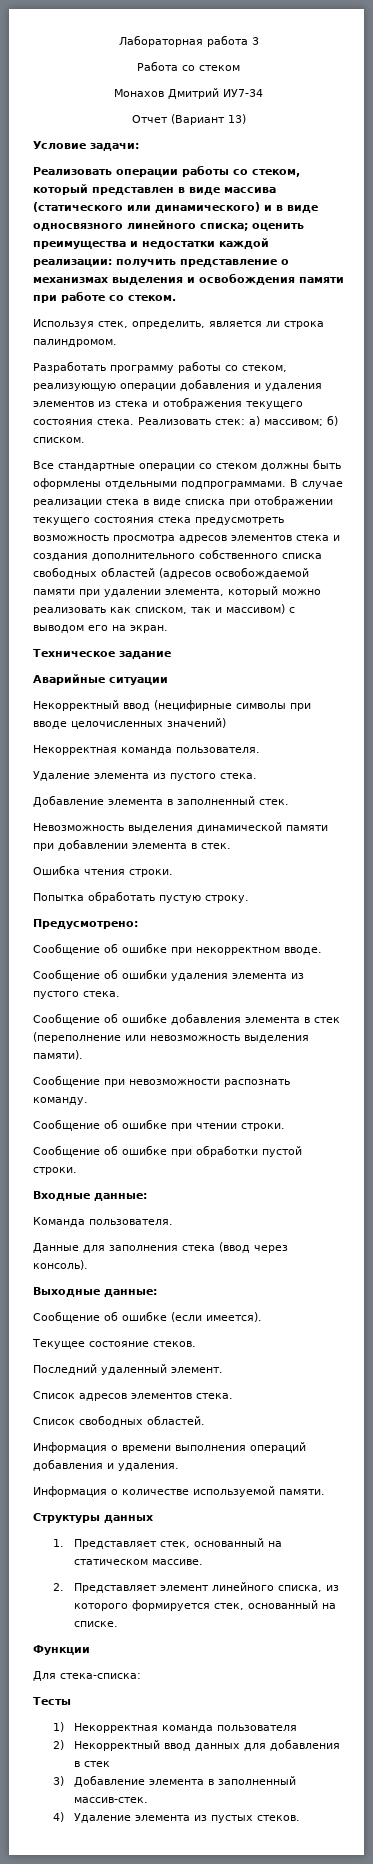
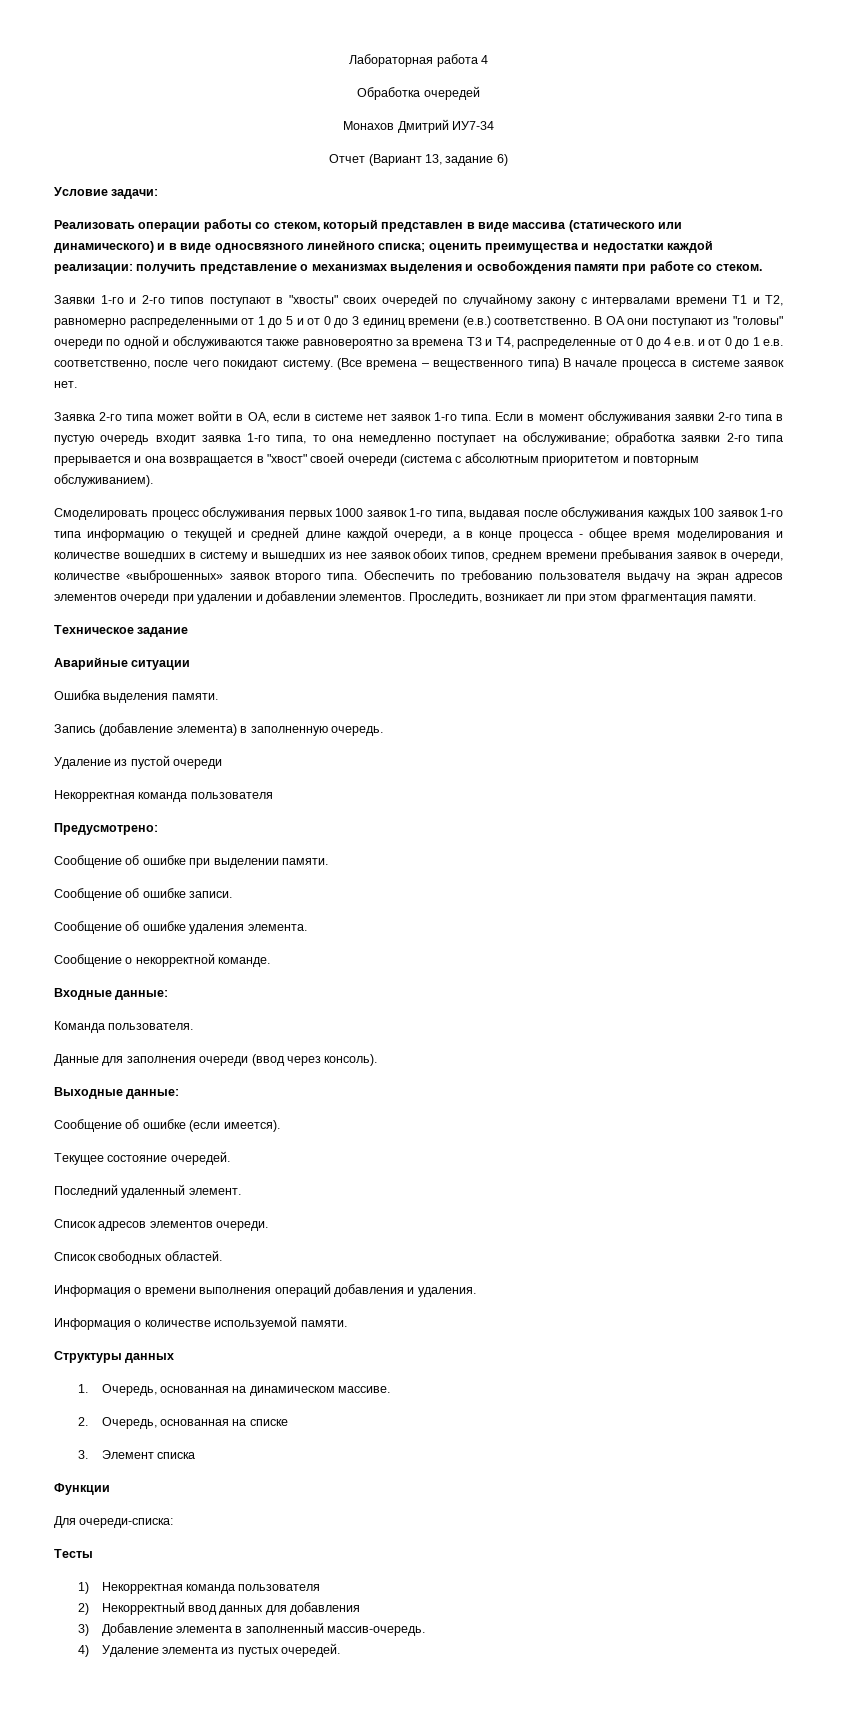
- Лабораторная работа 3
- Работа со стеком
+ Лабораторная работа 4
+ Обработка очередей
- Отчет (Вариант 13)
+ Отчет (Вариант 13, задание 6)
- Используя стек, определить, является ли строка палиндромом.
- Разработать программу работы со стеком, реализующую операции добавления и удаления элементов из стека и отображения текущего состояния стека. Реализовать стек: а) массивом; б) списком.
- Все стандартные операции со стеком должны быть оформлены отдельными подпрограммами. В случае реализации стека в виде списка при отображении текущего состояния стека предусмотреть возможность просмотра адресов элементов стека и создания дополнительного собственного списка свободных областей (адресов освобождаемой памяти при удалении элемента, который можно реализовать как списком, так и массивом) с выводом его на экран.
+ Заявки 1-го и 2-го типов поступают в "хвосты" своих очередей по случайному закону с интервалами времени Т1 и Т2, равномерно распределенными от 1 до 5 и от 0 до 3 единиц времени (е.в.) соответственно. В ОА они поступают из "головы" очереди по одной и обслуживаются также равновероятно за времена Т3 и Т4, распределенные от 0 до 4 е.в. и от 0 до 1 е.в. соответственно, после чего покидают систему. (Все времена – вещественного типа) В начале процесса в системе заявок нет.
+ Заявка 2-го типа может войти в ОА, если в системе нет заявок 1-го типа. Если в момент обслуживания заявки 2-го типа в пустую очередь входит заявка 1-го типа, то она немедленно поступает на обслуживание; обработка заявки 2-го типа прерывается и она возвращается в "хвост" своей очереди (система с абсолютным приоритетом и повторным обслуживанием).
+ Смоделировать процесс обслуживания первых 1000 заявок 1-го типа, выдавая после обслуживания каждых 100 заявок 1-го типа информацию о текущей и средней длине каждой очереди, а в конце процесса - общее время моделирования и количестве вошедших в систему и вышедших из нее заявок обоих типов, среднем времени пребывания заявок в очереди, количестве «выброшенных» заявок второго типа. Обеспечить по требованию пользователя выдачу на экран адресов элементов очереди при удалении и добавлении элементов. Проследить, возникает ли при этом фрагментация памяти.
  Техническое задание
  Аварийные ситуации
- Некорректный ввод (нецифирные символы при вводе целочисленных значений)
- Некорректная команда пользователя.
- Удаление элемента из пустого стека.
- Добавление элемента в заполненный стек.
- Невозможность выделения динамической памяти при добавлении элемента в стек.
- Ошибка чтения строки.
- Попытка обработать пустую строку.
+ Ошибка выделения памяти.
+ Запись (добавление элемента) в заполненную очередь.
+ Удаление из пустой очереди
+ Некорректная команда пользователя
- Сообщение об ошибке при некорректном вводе.
- Сообщение об ошибки удаления элемента из пустого стека.
- Сообщение об ошибке добавления элемента в стек (переполнение или невозможность выделения памяти).
- Сообщение при невозможности распознать команду.
- Сообщение об ошибке при чтении строки.
- Сообщение об ошибке при обработки пустой строки.
+ Сообщение об ошибке при выделении памяти.
+ Сообщение об ошибке записи.
+ Сообщение об ошибке удаления элемента.
+ Сообщение о некорректной команде.
- Данные для заполнения стека (ввод через консоль).
+ Данные для заполнения очереди (ввод через консоль).
- Текущее состояние стеков.
+ Текущее состояние очередей.
- Список адресов элементов стека.
+ Список адресов элементов очереди.
- 1. Представляет стек, основанный на статическом массиве.
- 2. Представляет элемент линейного списка, из которого формируется стек, основанный на списке.
+ 1. Очередь, основанная на динамическом массиве.
+ 2. Очередь, основанная на списке
+ 3. Элемент списка
- Для стека-списка:
+ Для очереди-списка:
- 2) Некорректный ввод данных для добавления в стек
+ 2) Некорректный ввод данных для добавления
- 3) Добавление элемента в заполненный массив-стек.
+ 3) Добавление элемента в заполненный массив-очередь.
- 4) Удаление элемента из пустых стеков.
+ 4) Удаление элемента из пустых очередей.

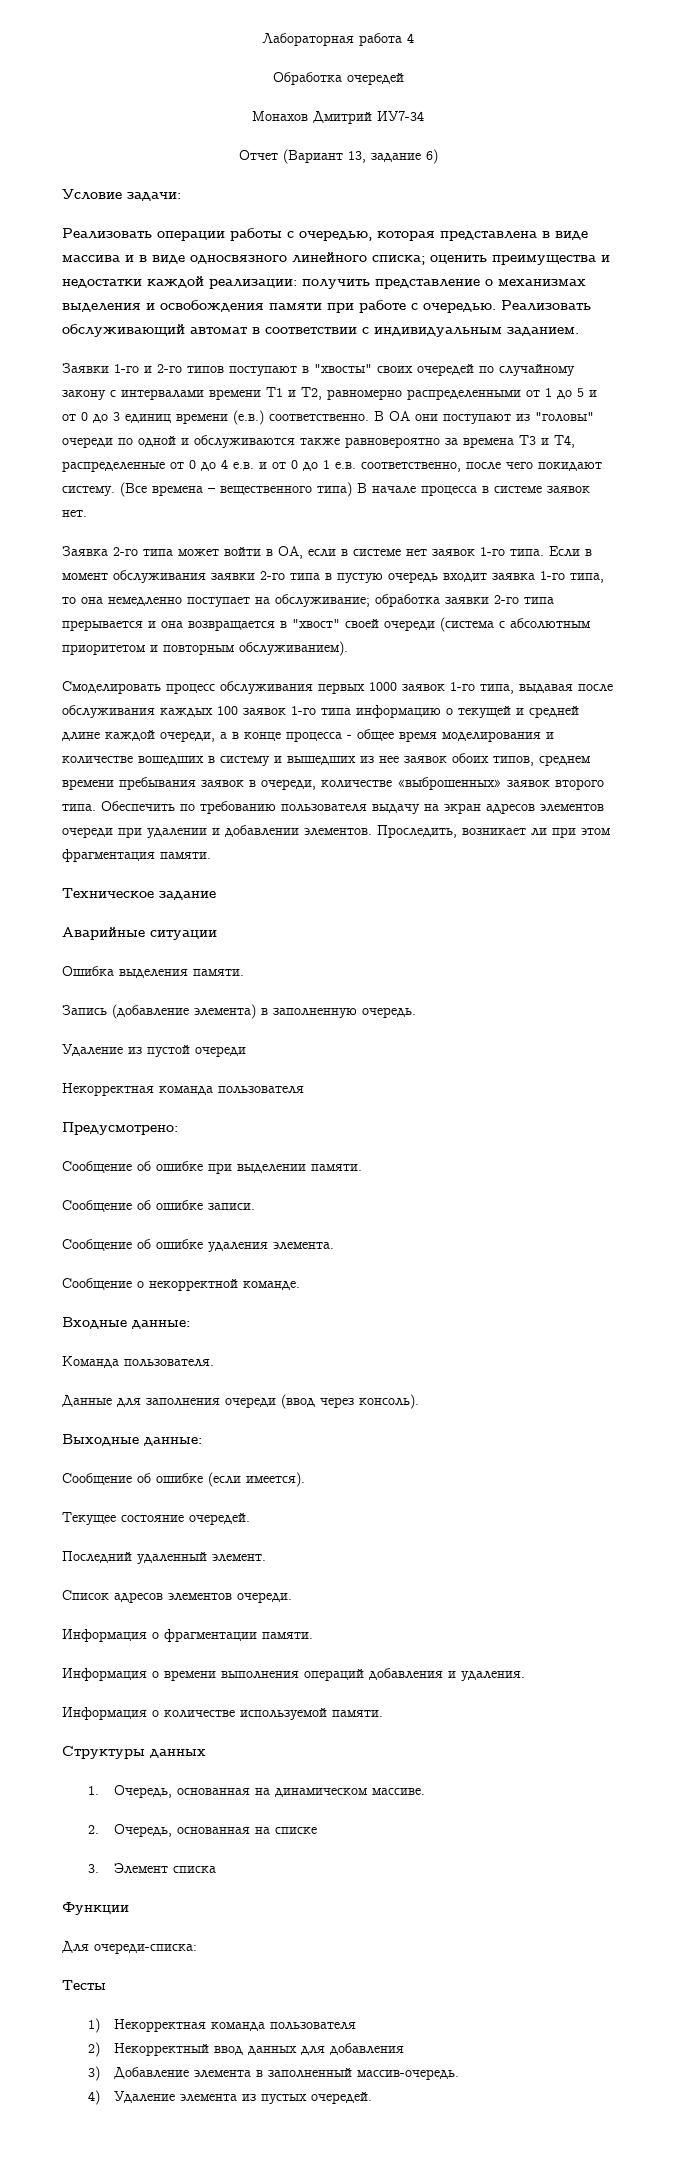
- Реализовать операции работы со стеком, который представлен в виде массива (статического или динамического) и в виде односвязного линейного списка; оценить преимущества и недостатки каждой реализации: получить представление о механизмах выделения и освобождения памяти при работе со стеком.
+ Реализовать операции работы с очередью, которая представлена в виде массива и в виде односвязного линейного списка; оценить преимущества и недостатки каждой реализации: получить представление о механизмах выделения и освобождения памяти при работе с очередью. Реализовать обслуживающий автомат в соответствии с индивидуальным заданием.
- Список свободных областей.
+ Информация о фрагментации памяти.

